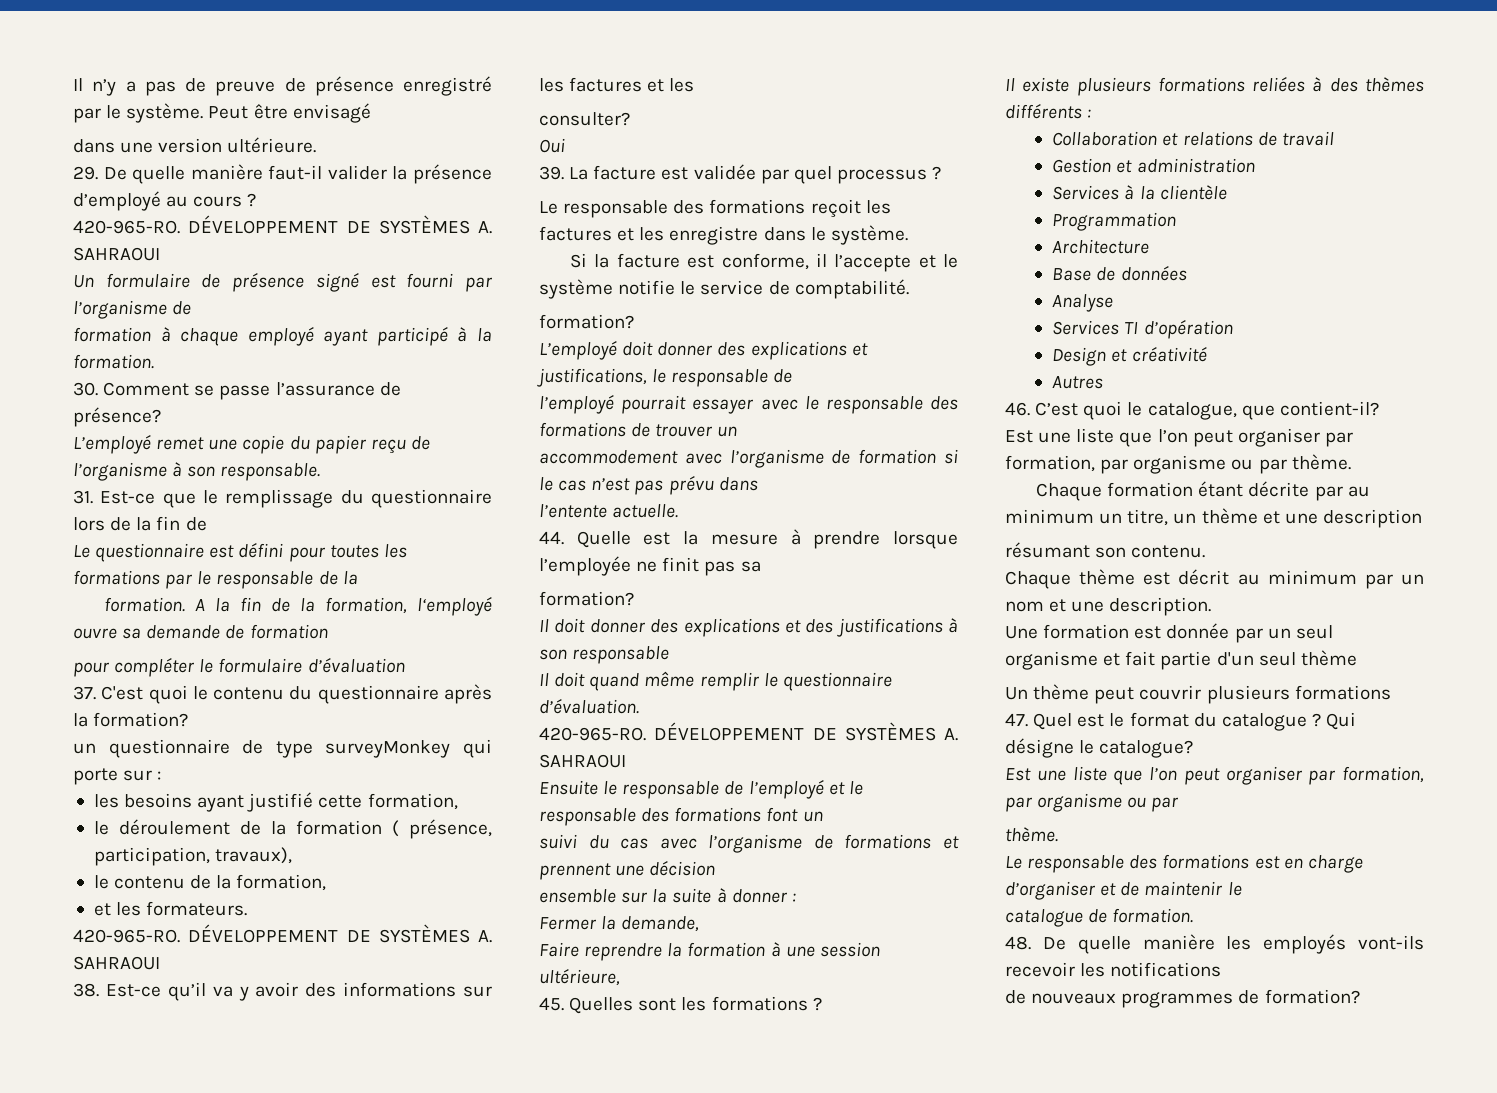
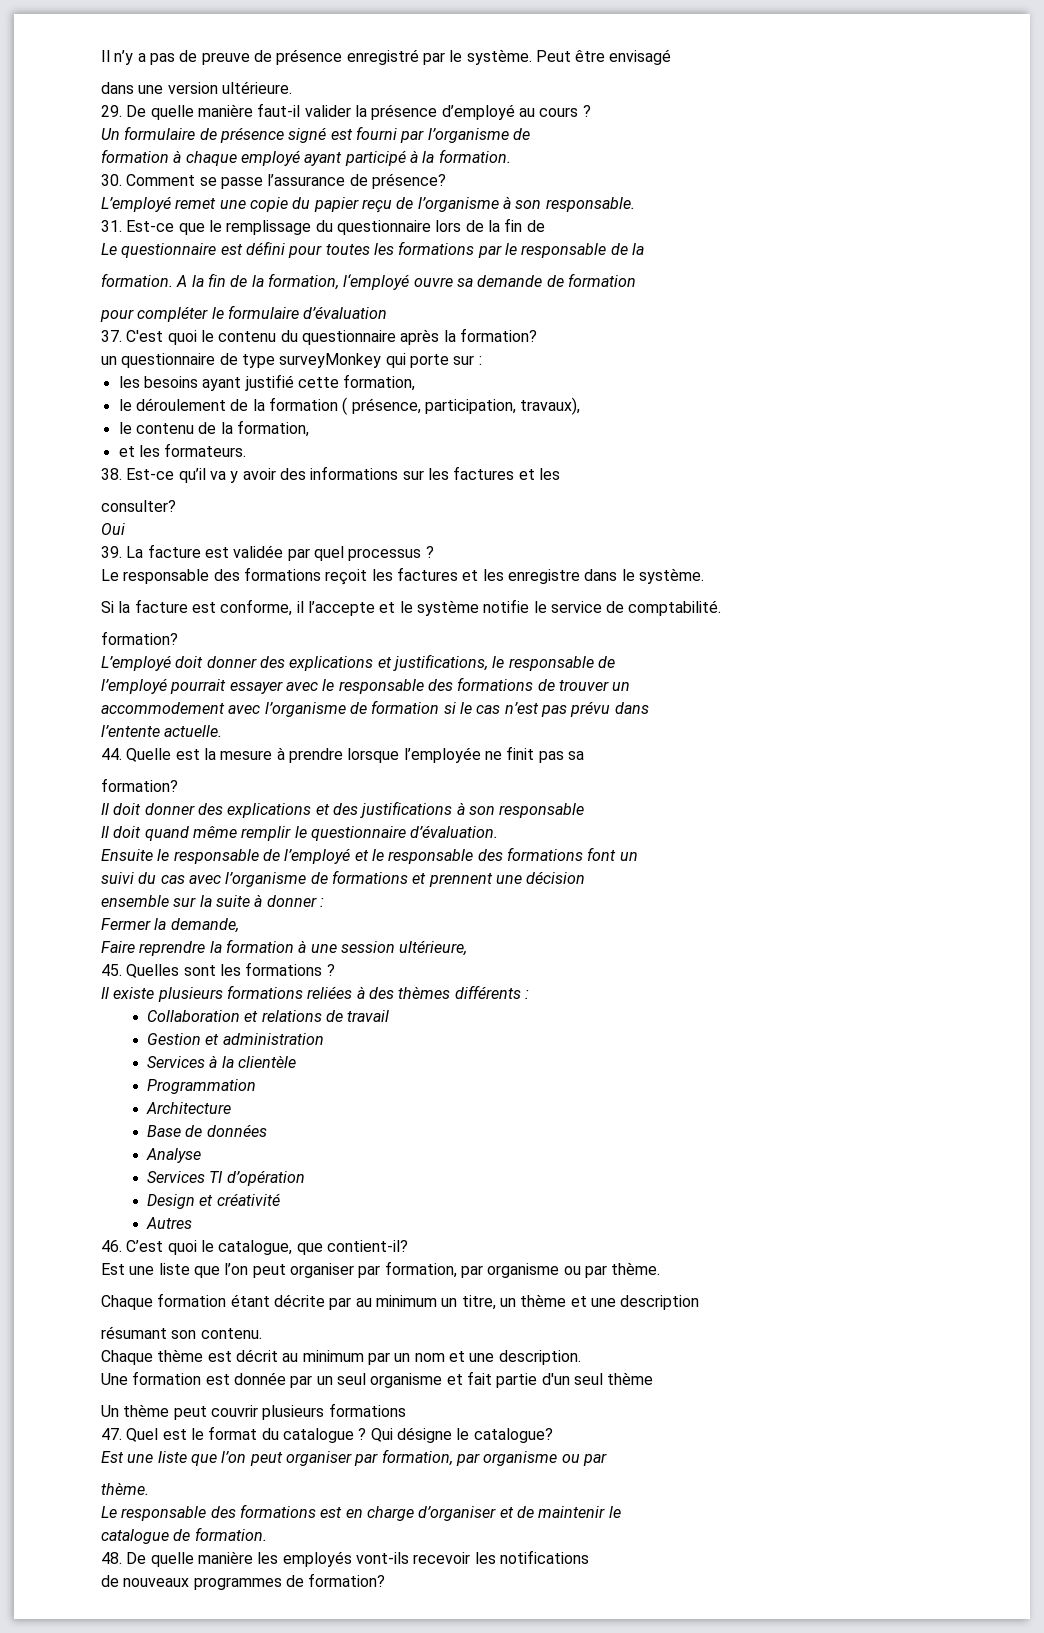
  29. De quelle manière faut-il valider la présence d’employé au cours ?
- 420-965-RO. DÉVELOPPEMENT DE SYSTÈMES A. SAHRAOUI
  et les formateurs.
- 420-965-RO. DÉVELOPPEMENT DE SYSTÈMES A. SAHRAOUI
  Il doit quand même remplir le questionnaire d’évaluation.
- 420-965-RO. DÉVELOPPEMENT DE SYSTÈMES A. SAHRAOUI

